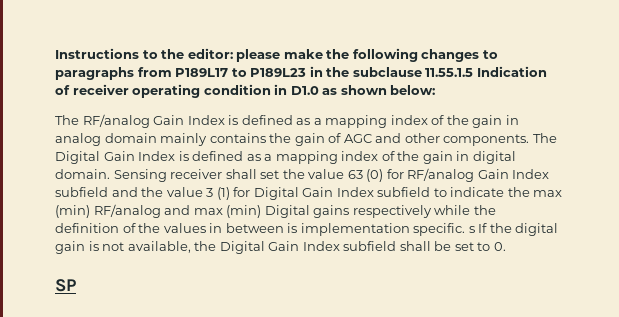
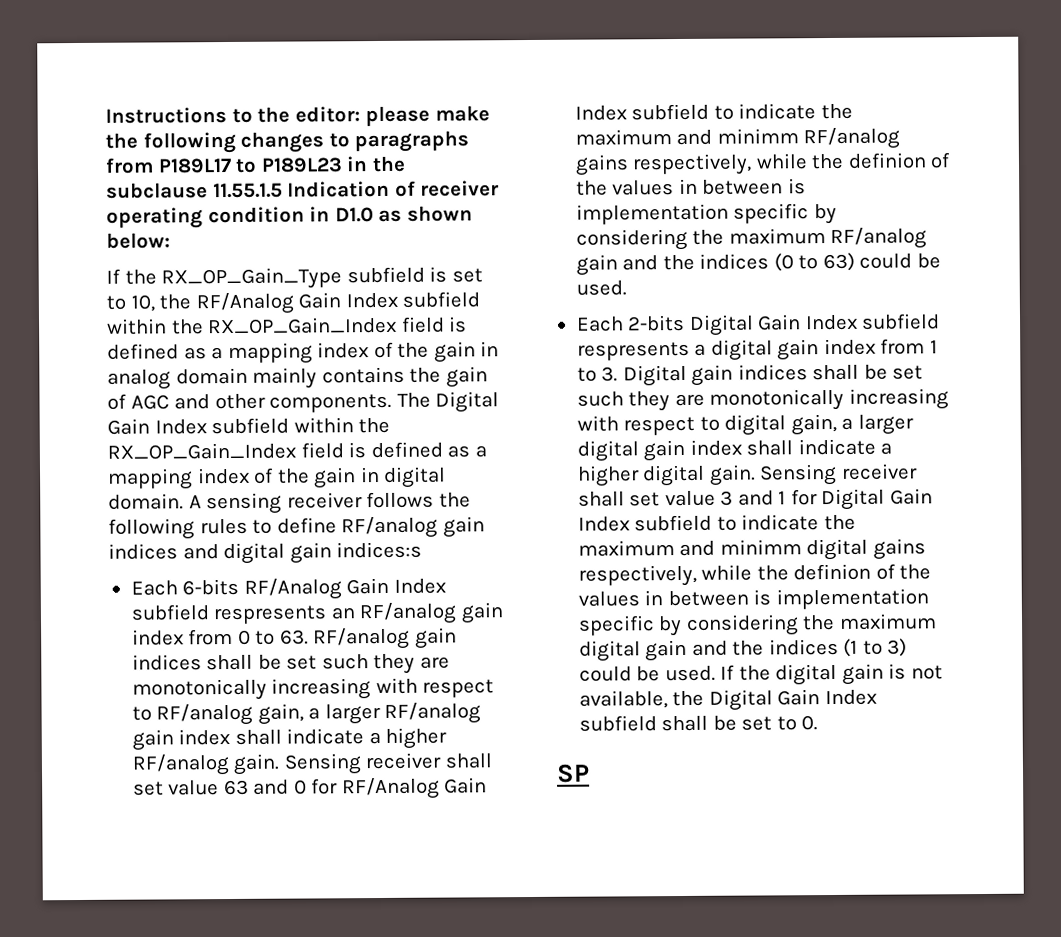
- The RF/analog Gain Index is defined as a mapping index of the gain in analog domain mainly contains the gain of AGC and other components.
+ If the RX_OP_Gain_Type subfield is set to 10, the RF/Analog Gain Index subfield within the RX_OP_Gain_Index field is defined as a mapping index of the gain in analog domain mainly contains the gain of AGC and other components.
- The Digital Gain Index is defined as a mapping index of the gain in digital domain.
+ The Digital Gain Index subfield within the RX_OP_Gain_Index field is defined as a mapping index of the gain in digital domain.
- Sensing receiver shall set the value 63 (0) for RF/analog Gain Index subfield and the value 3 (1) for Digital Gain Index subfield to indicate the max (min) RF/analog and max (min) Digital gains respectively while the definition of the values in between is implementation specific. s If the digital gain is not available, the Digital Gain Index subfield shall be set to 0.
+ A sensing receiver follows the following rules to define RF/analog gain indices and digital gain indices:s
+ Each 6-bits RF/Analog Gain Index subfield respresents an RF/analog gain index from 0 to 63. RF/analog gain indices shall be set such they are monotonically increasing with respect to RF/analog gain, a larger RF/analog gain index shall indicate a higher RF/analog gain. Sensing receiver shall set value 63 and 0 for RF/Analog Gain Index subfield to indicate the maximum and minimm RF/analog gains respectively, while the definion of the values in between is implementation specific by considering the maximum RF/analog gain and the indices (0 to 63) could be used.
+ Each 2-bits Digital Gain Index subfield respresents a digital gain index from 1 to 3. Digital gain indices shall be set such they are monotonically increasing with respect to digital gain, a larger digital gain index shall indicate a higher digital gain. Sensing receiver shall set value 3 and 1 for Digital Gain Index subfield to indicate the maximum and minimm digital gains respectively, while the definion of the values in between is implementation specific by considering the maximum digital gain and the indices (1 to 3) could be used. If the digital gain is not available, the Digital Gain Index subfield shall be set to 0.

